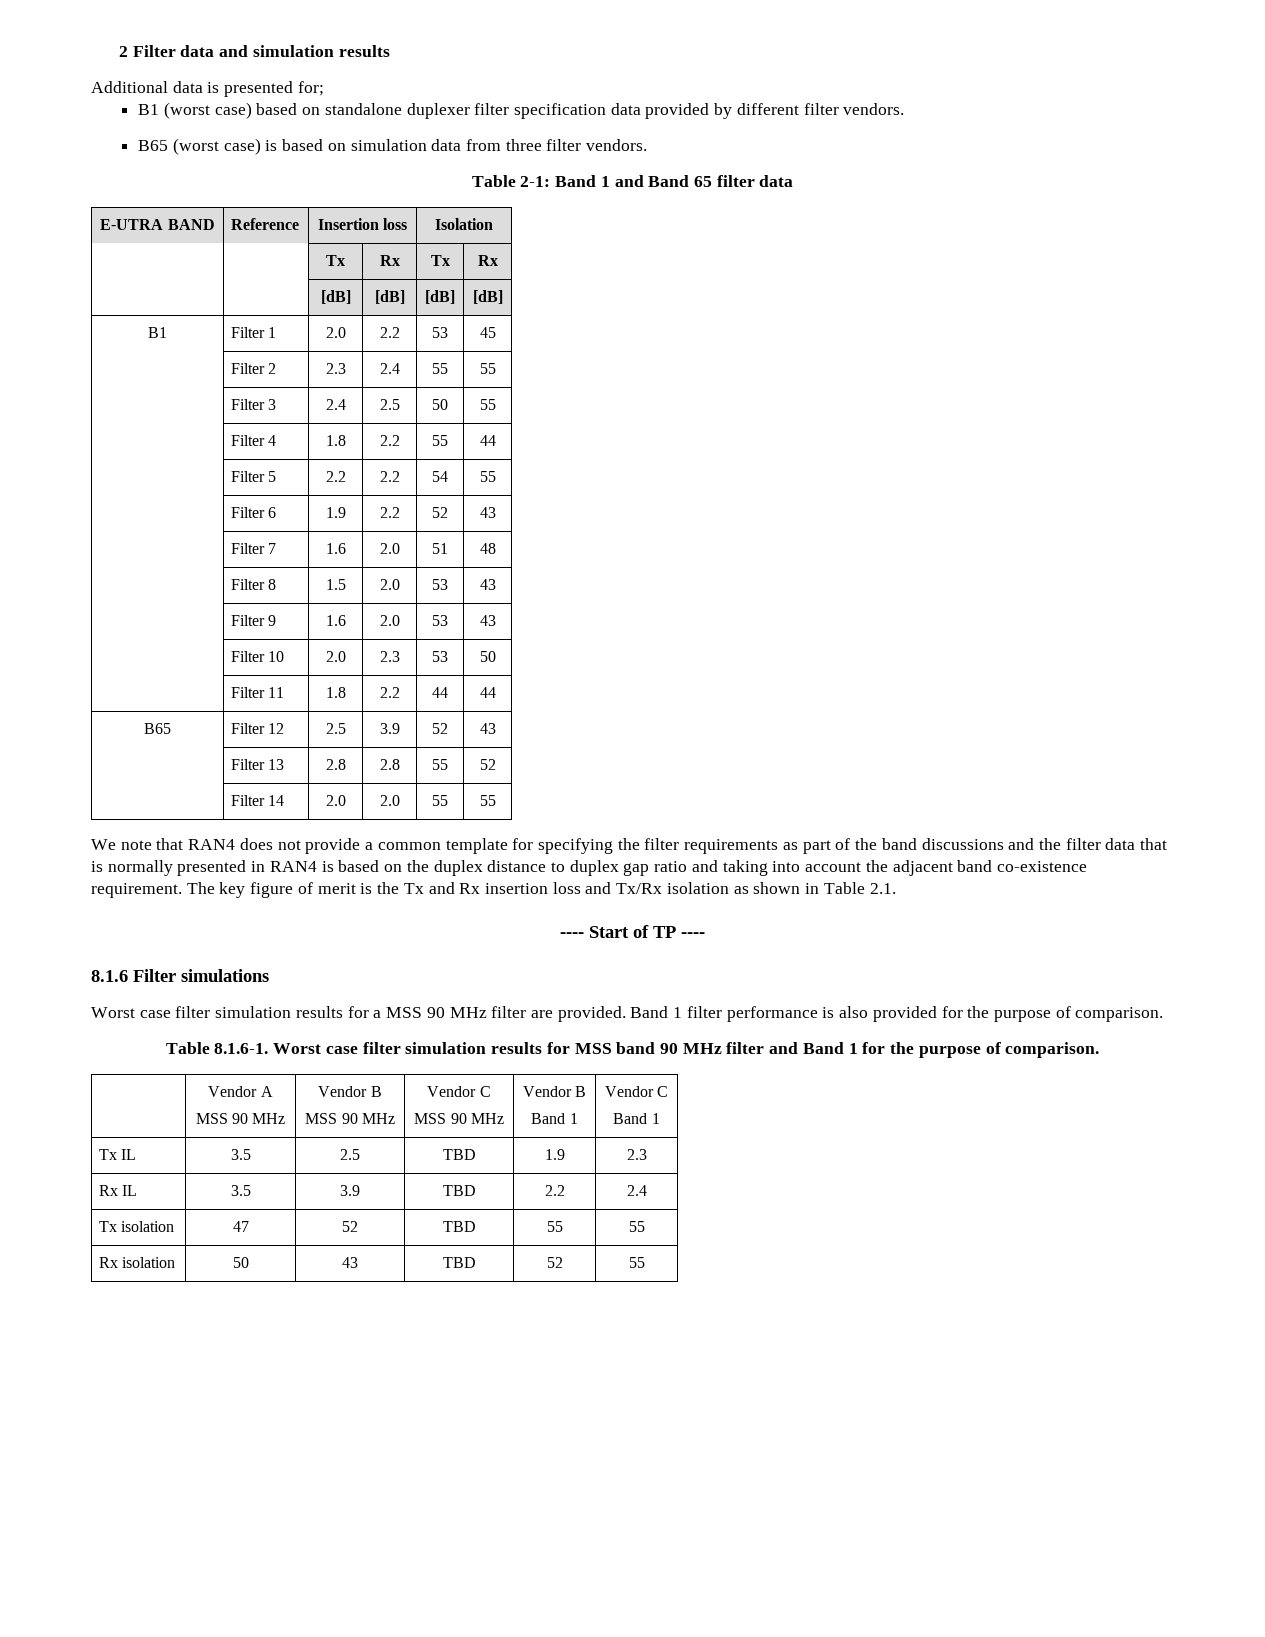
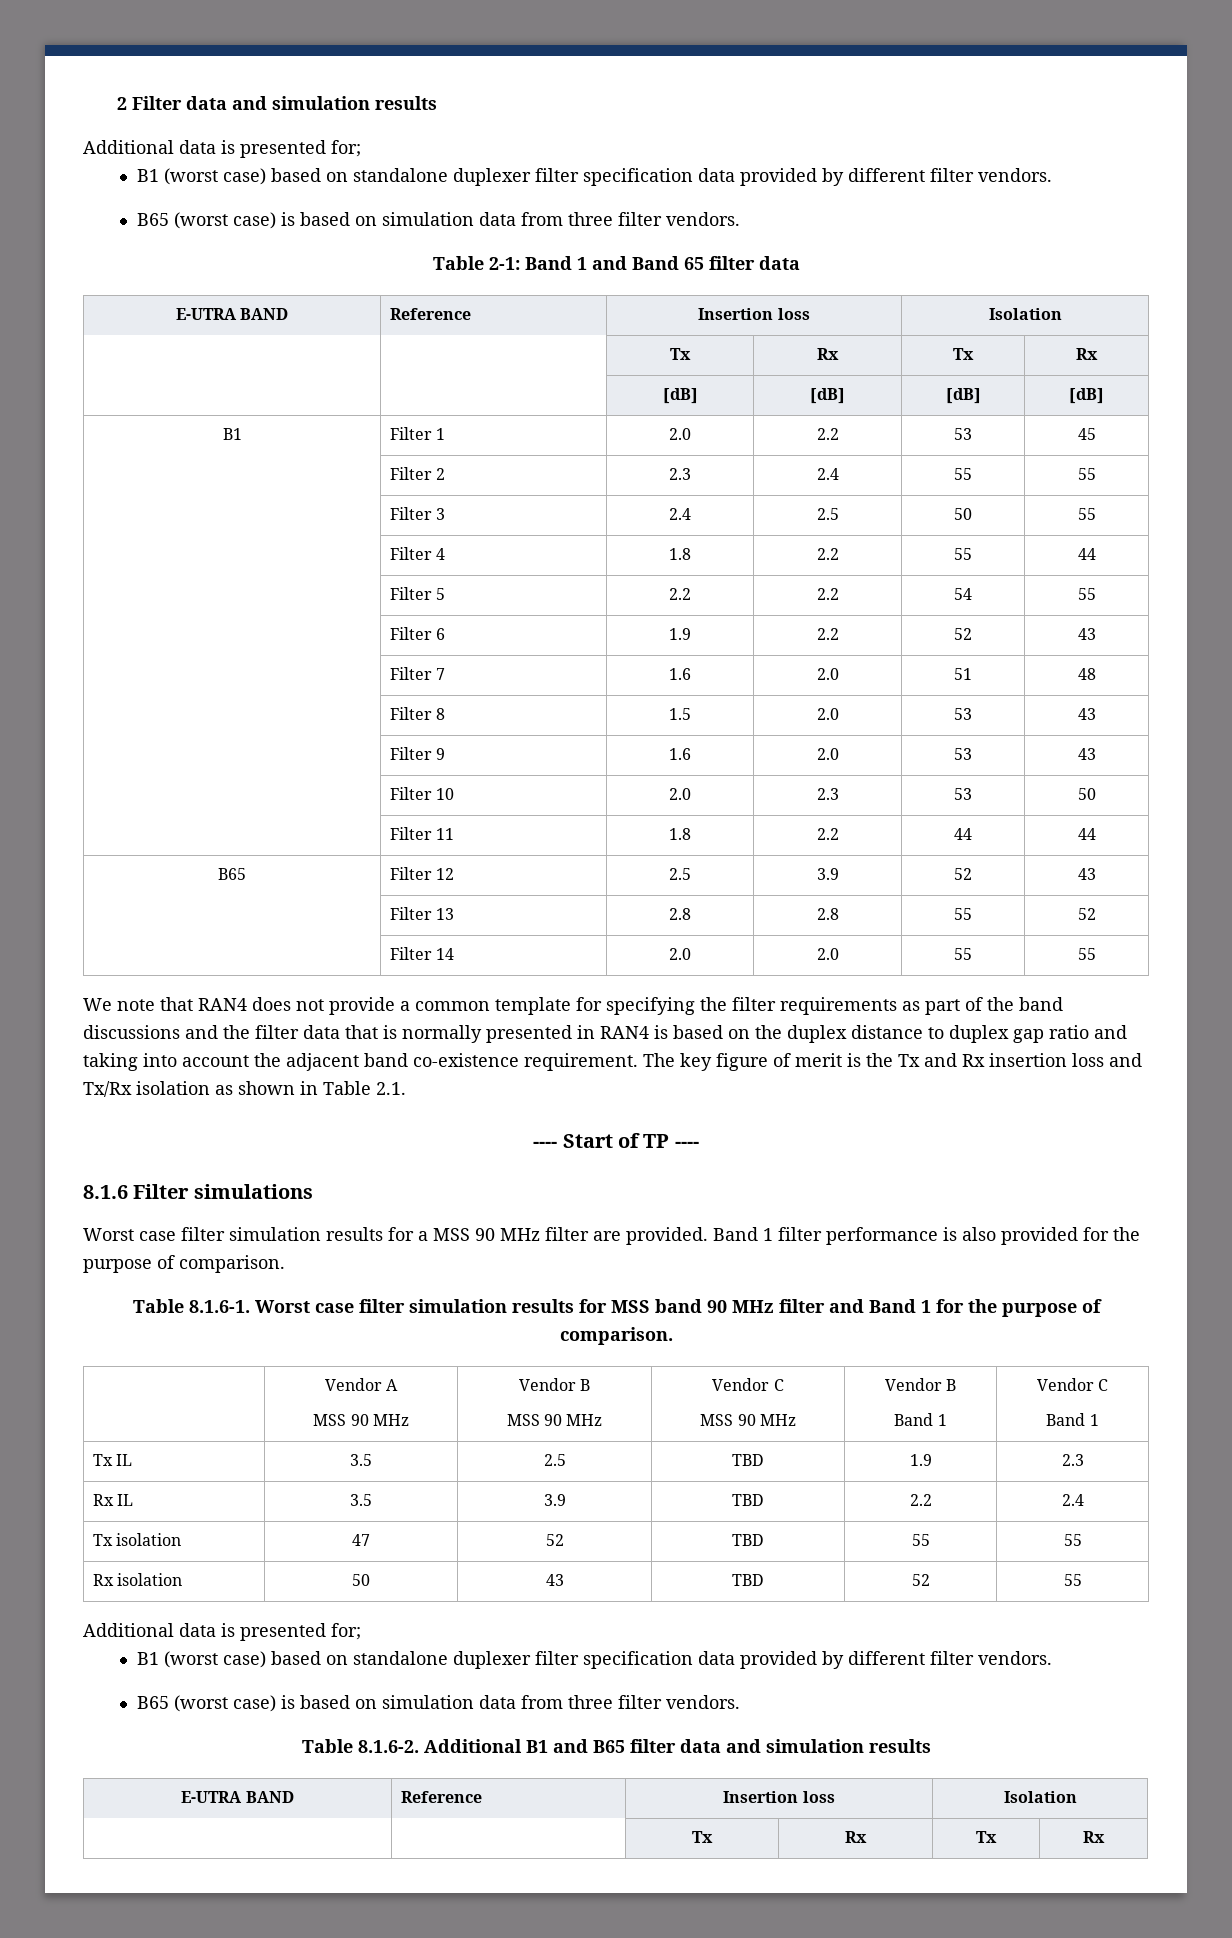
  Rx isolation | 50 | 43 | TBD | 52 | 55
+ Additional data is presented for;
+ B1 (worst case) based on standalone duplexer filter specification data provided by different filter vendors.
+ B65 (worst case) is based on simulation data from three filter vendors.
+ Table 8.1.6-2. Additional B1 and B65 filter data and simulation results
+ E-UTRA BAND | Reference | Insertion loss | Isolation
+ | | Tx | Rx | Tx | Rx

